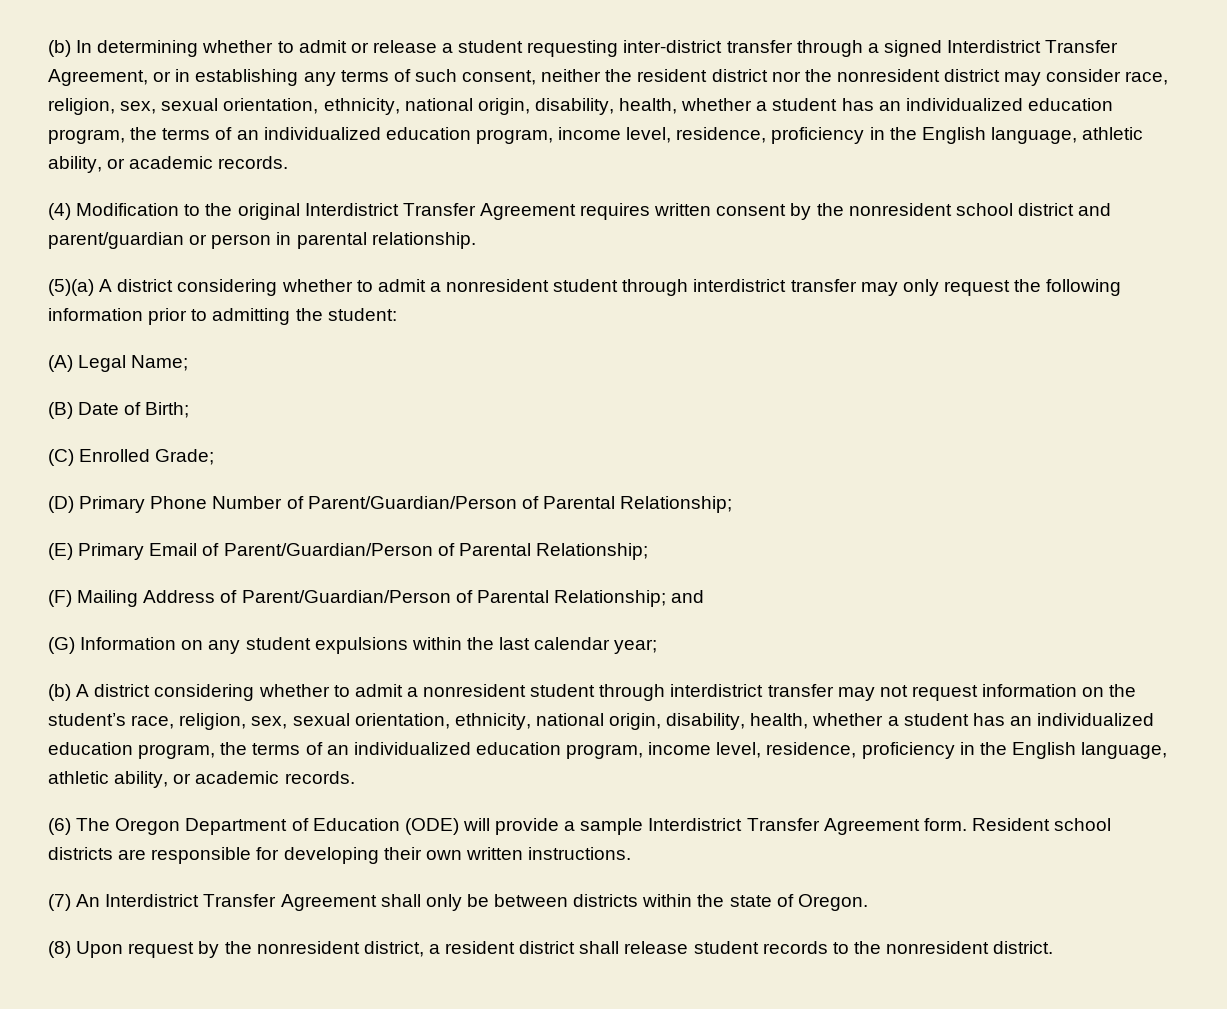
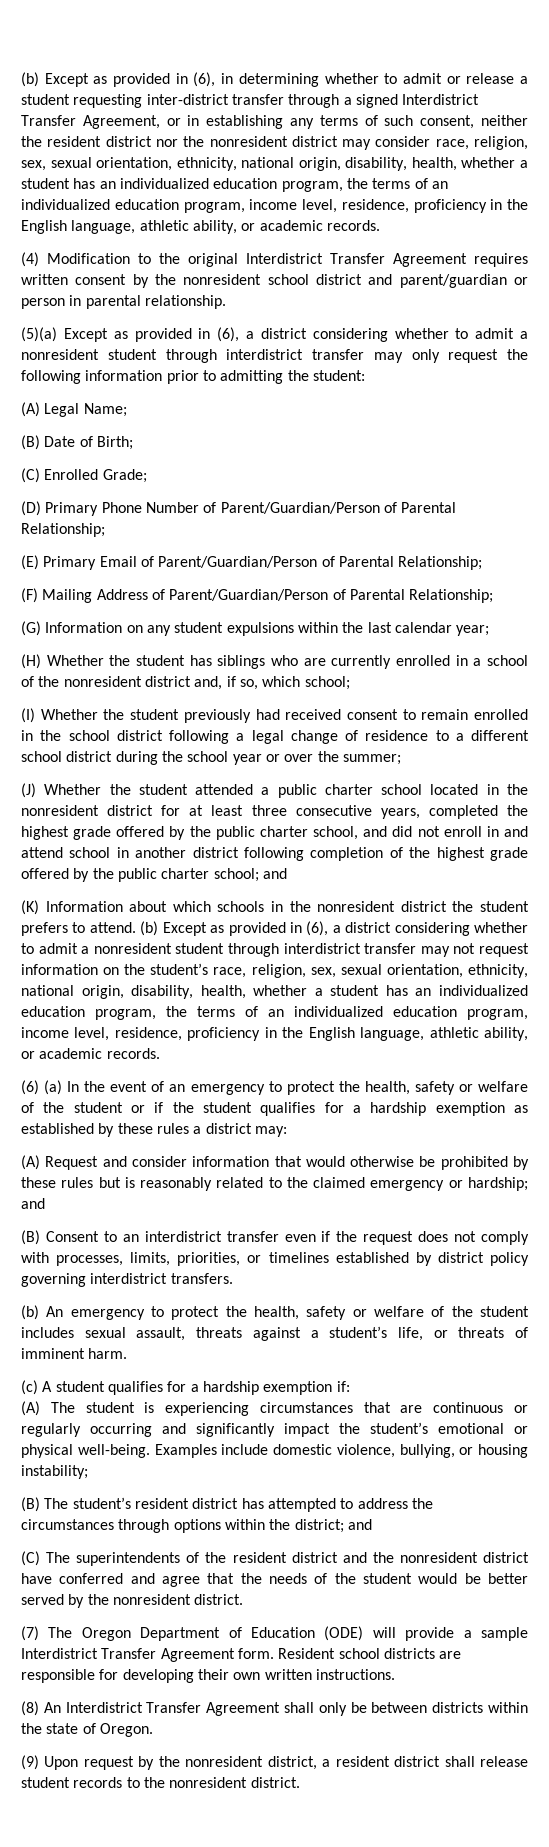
- (b) In determining whether to admit or release a student requesting inter-district transfer through a signed Interdistrict Transfer Agreement, or in establishing any terms of such consent, neither the resident district nor the nonresident district may consider race, religion, sex, sexual orientation, ethnicity, national origin, disability, health, whether a student has an individualized education program, the terms of an individualized education program, income level, residence, proficiency in the English language, athletic ability, or academic records.
+ (b) Except as provided in (6), in determining whether to admit or release a student requesting inter-district transfer through a signed Interdistrict Transfer Agreement, or in establishing any terms of such consent, neither the resident district nor the nonresident district may consider race, religion, sex, sexual orientation, ethnicity, national origin, disability, health, whether a student has an individualized education program, the terms of an individualized education program, income level, residence, proficiency in the English language, athletic ability, or academic records.
- (5)(a) A district considering whether to admit a nonresident student through interdistrict transfer may only request the following information prior to admitting the student:
+ (5)(a) Except as provided in (6), a district considering whether to admit a nonresident student through interdistrict transfer may only request the following information prior to admitting the student:
- (F) Mailing Address of Parent/Guardian/Person of Parental Relationship; and
+ (F) Mailing Address of Parent/Guardian/Person of Parental Relationship;
- (b) A district considering whether to admit a nonresident student through interdistrict transfer may not request information on the student’s race, religion, sex, sexual orientation, ethnicity, national origin, disability, health, whether a student has an individualized education program, the terms of an individualized education program, income level, residence, proficiency in the English language, athletic ability, or academic records.
+ (H) Whether the student has siblings who are currently enrolled in a school of the nonresident district and, if so, which school;
+ (I) Whether the student previously had received consent to remain enrolled in the school district following a legal change of residence to a different school district during the school year or over the summer;
+ (J) Whether the student attended a public charter school located in the nonresident district for at least three consecutive years, completed the highest grade offered by the public charter school, and did not enroll in and attend school in another district following completion of the highest grade offered by the public charter school; and
+ (K) Information about which schools in the nonresident district the student prefers to attend. (b) Except as provided in (6), a district considering whether to admit a nonresident student through interdistrict transfer may not request information on the student’s race, religion, sex, sexual orientation, ethnicity, national origin, disability, health, whether a student has an individualized education program, the terms of an individualized education program, income level, residence, proficiency in the English language, athletic ability, or academic records.
- (6) The Oregon Department of Education (ODE) will provide a sample Interdistrict Transfer Agreement form.
+ (6) (a) In the event of an emergency to protect the health, safety or welfare of the student or if the student qualifies for a hardship exemption as established by these rules a district may:
+ (A) Request and consider information that would otherwise be prohibited by these rules but is reasonably related to the claimed emergency or hardship; and
+ (B) Consent to an interdistrict transfer even if the request does not comply with processes, limits, priorities, or timelines established by district policy governing interdistrict transfers.
+ (b) An emergency to protect the health, safety or welfare of the student includes sexual assault, threats against a student’s life, or threats of imminent harm.
+ (c) A student qualifies for a hardship exemption if:
+ (A) The student is experiencing circumstances that are continuous or regularly occurring and significantly impact the student’s emotional or physical well-being. Examples include domestic violence, bullying, or housing instability;
+ (B) The student’s resident district has attempted to address the circumstances through options within the district; and
+ (C) The superintendents of the resident district and the nonresident district have conferred and agree that the needs of the student would be better served by the nonresident district.
+ (7) The Oregon Department of Education (ODE) will provide a sample Interdistrict Transfer Agreement form.
- (7) An Interdistrict Transfer Agreement shall only be between districts within the state of Oregon.
+ (8) An Interdistrict Transfer Agreement shall only be between districts within the state of Oregon.
- (8) Upon request by the nonresident district, a resident district shall release student records to the nonresident district.
+ (9) Upon request by the nonresident district, a resident district shall release student records to the nonresident district.

